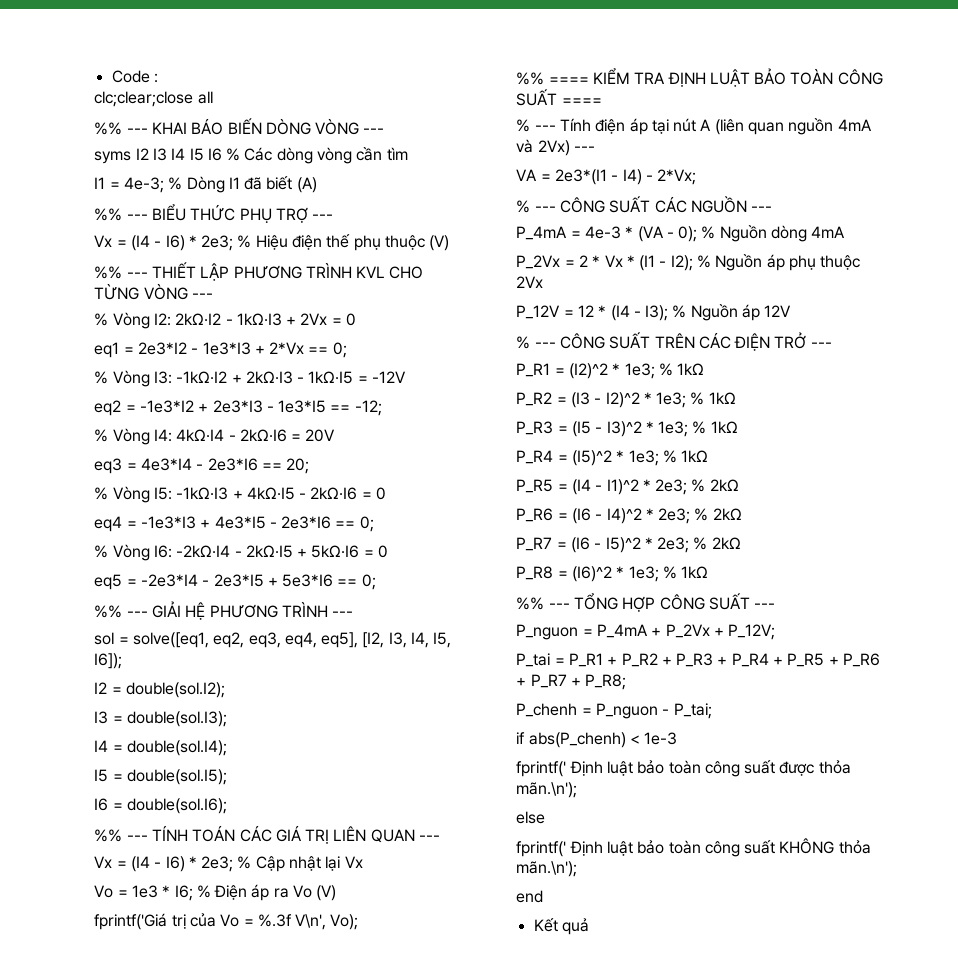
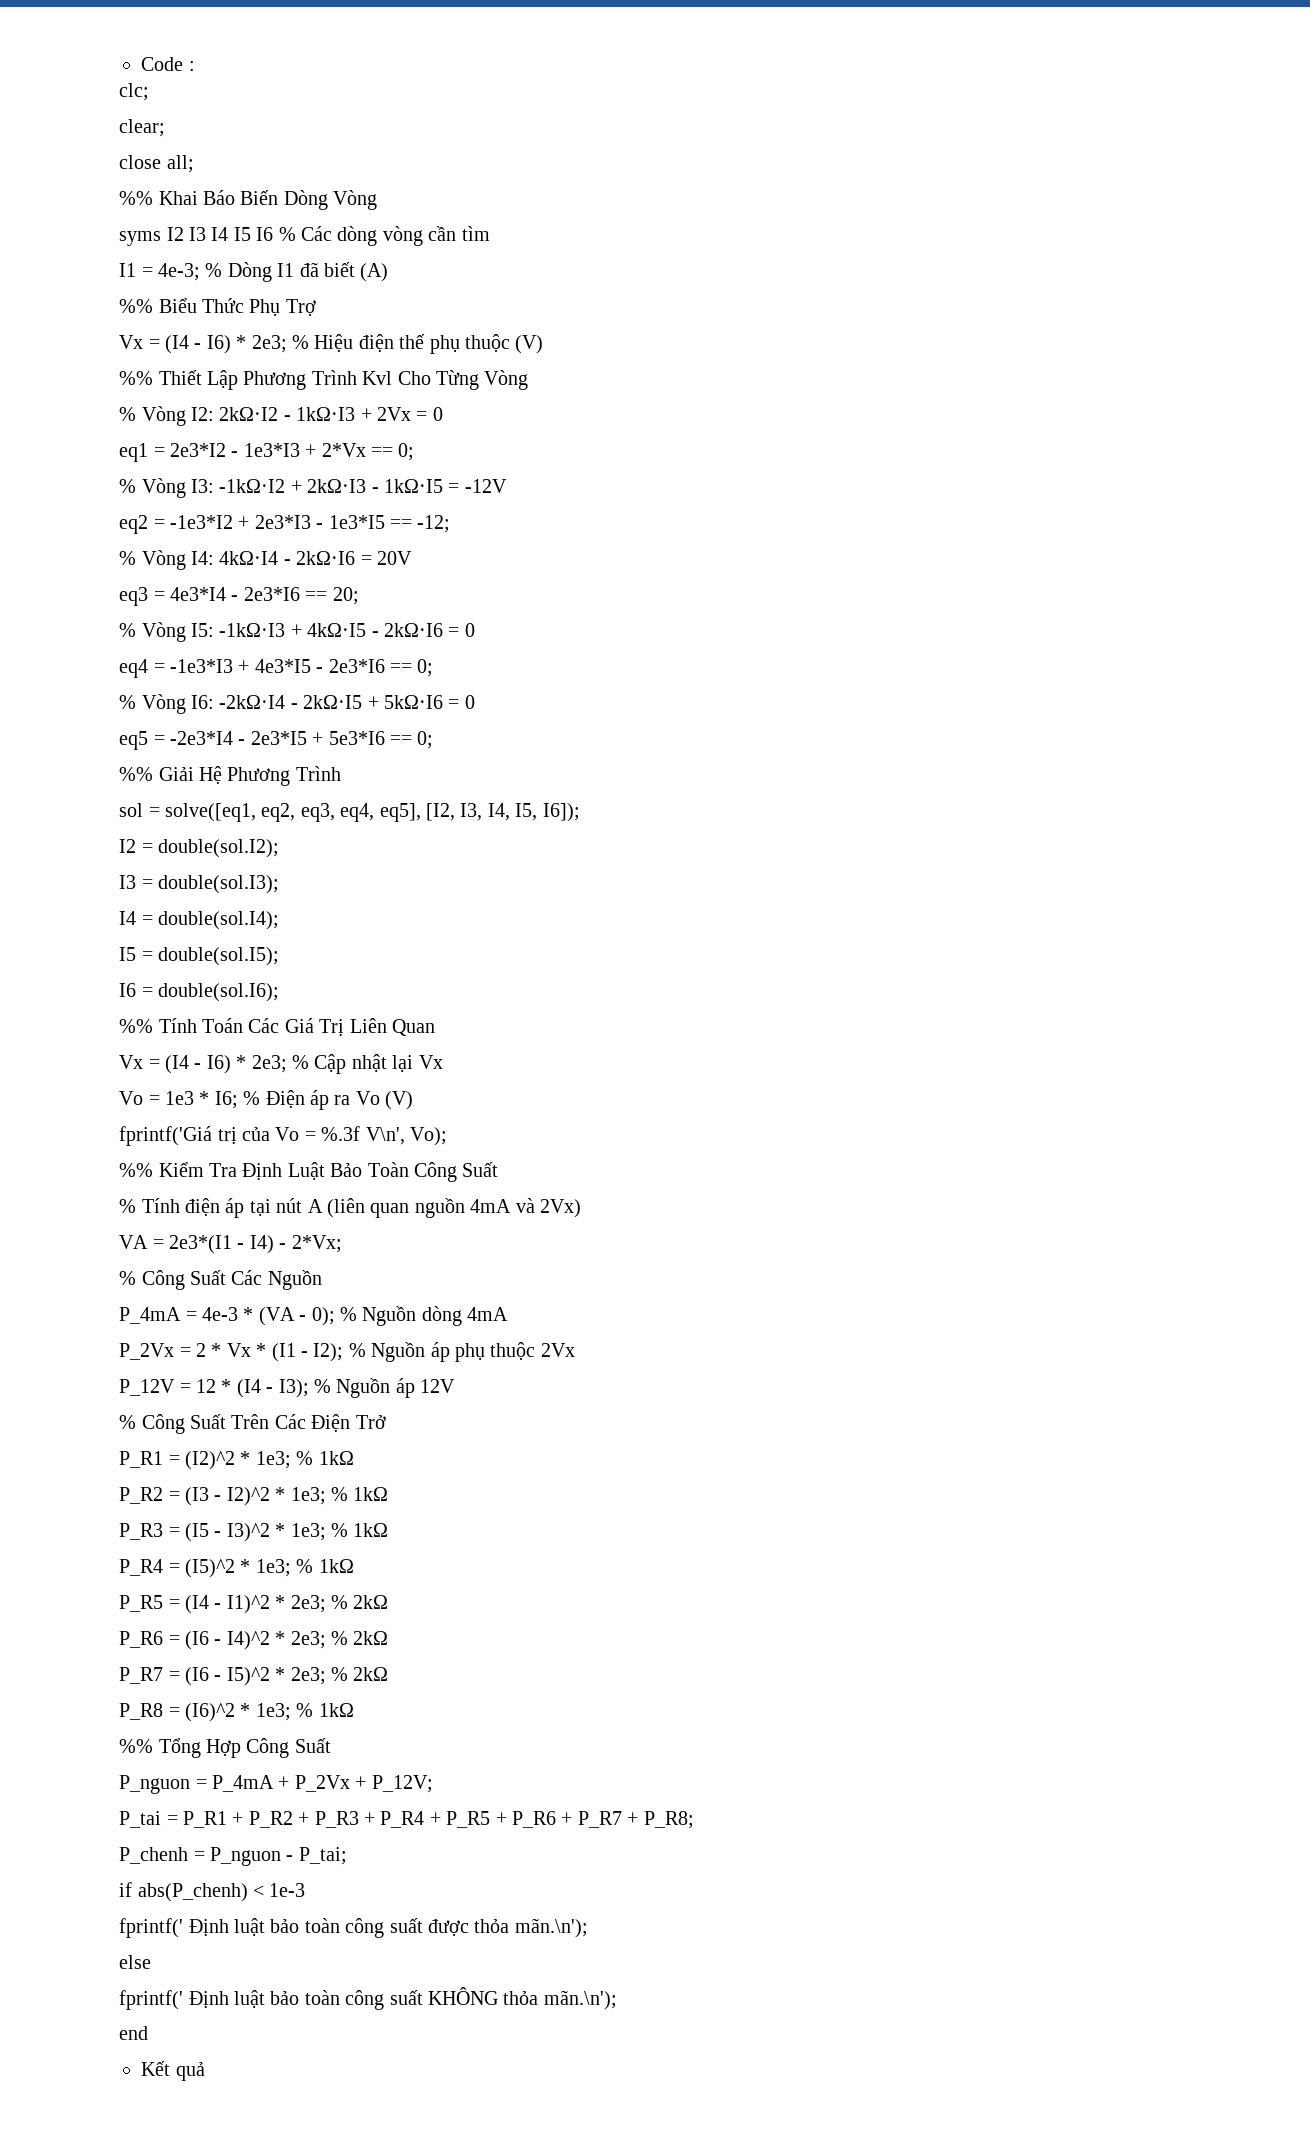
- clc;clear;close all
- %% --- KHAI BÁO BIẾN DÒNG VÒNG ---
+ clc;
+ clear;
+ close all;
+ %% Khai Báo Biến Dòng Vòng
- %% --- BIỂU THỨC PHỤ TRỢ ---
+ %% Biểu Thức Phụ Trợ
- %% --- THIẾT LẬP PHƯƠNG TRÌNH KVL CHO TỪNG VÒNG ---
+ %% Thiết Lập Phương Trình Kvl Cho Từng Vòng
- %% --- GIẢI HỆ PHƯƠNG TRÌNH ---
+ %% Giải Hệ Phương Trình
- %% --- TÍNH TOÁN CÁC GIÁ TRỊ LIÊN QUAN ---
+ %% Tính Toán Các Giá Trị Liên Quan
- %% ==== KIỂM TRA ĐỊNH LUẬT BẢO TOÀN CÔNG SUẤT ====
- % --- Tính điện áp tại nút A (liên quan nguồn 4mA và 2Vx) ---
+ %% Kiểm Tra Định Luật Bảo Toàn Công Suất
+ % Tính điện áp tại nút A (liên quan nguồn 4mA và 2Vx)
- % --- CÔNG SUẤT CÁC NGUỒN ---
+ % Công Suất Các Nguồn
- % --- CÔNG SUẤT TRÊN CÁC ĐIỆN TRỞ ---
+ % Công Suất Trên Các Điện Trở
- %% --- TỔNG HỢP CÔNG SUẤT ---
+ %% Tổng Hợp Công Suất

